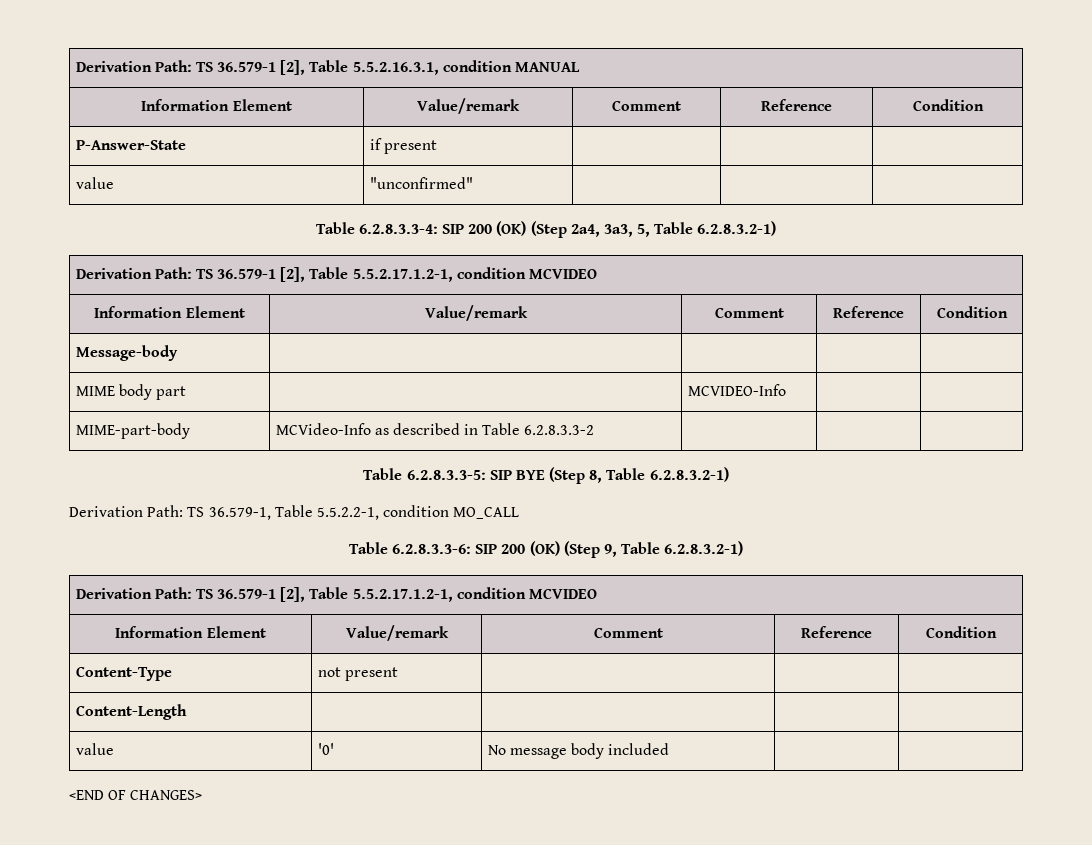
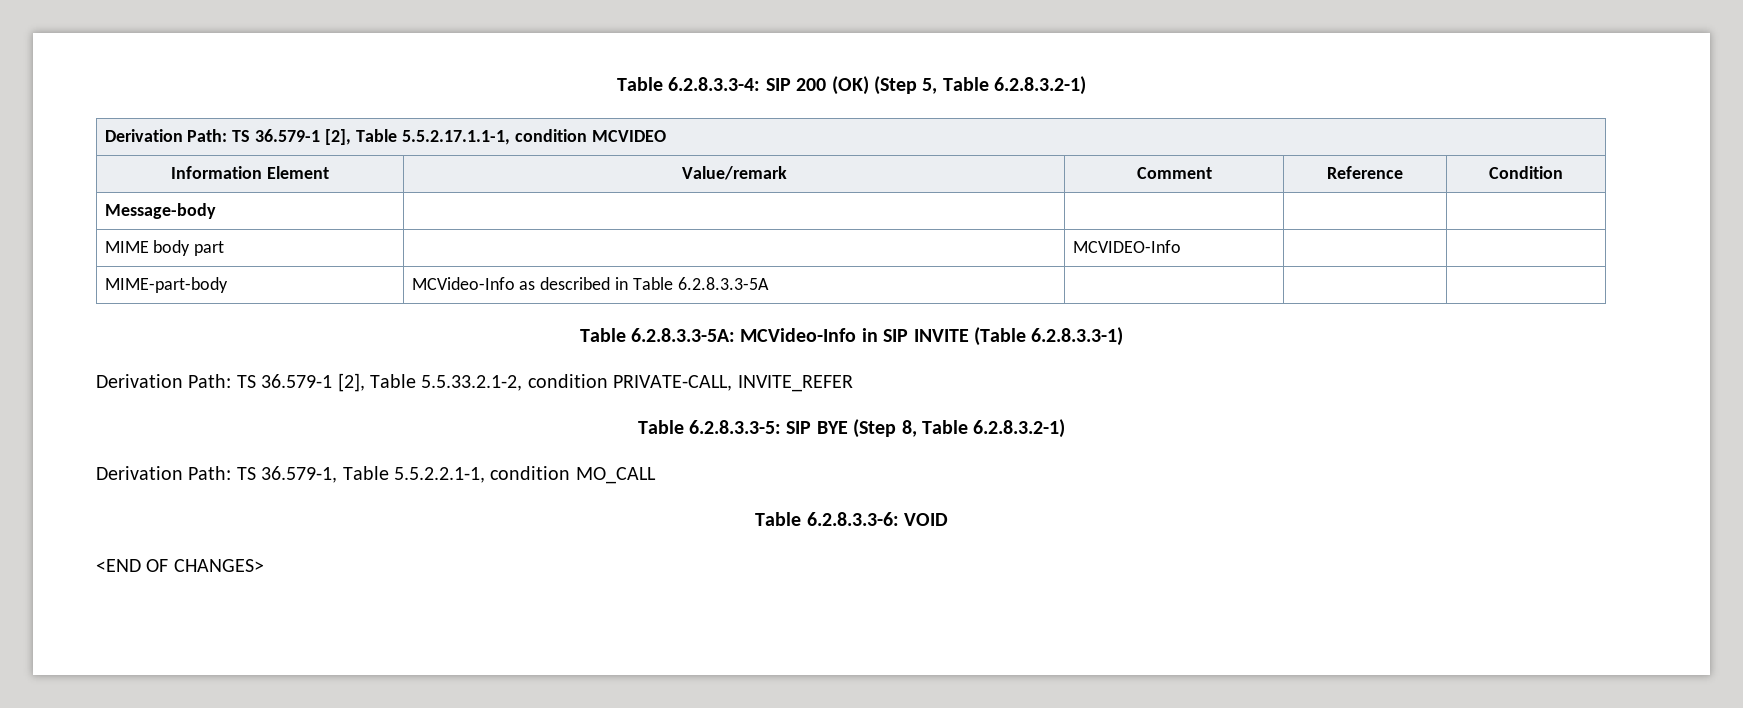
- Derivation Path: TS 36.579-1 [2], Table 5.5.2.16.3.1, condition MANUAL
- Information Element | Value/remark | Comment | Reference | Condition
- P-Answer-State | if present | | |
- value | "unconfirmed" | | |
- Table 6.2.8.3.3-4: SIP 200 (OK) (Step 2a4, 3a3, 5, Table 6.2.8.3.2-1)
- Derivation Path: TS 36.579-1 [2], Table 5.5.2.17.1.2-1, condition MCVIDEO
+ Table 6.2.8.3.3-4: SIP 200 (OK) (Step 5, Table 6.2.8.3.2-1)
+ Derivation Path: TS 36.579-1 [2], Table 5.5.2.17.1.1-1, condition MCVIDEO
- MIME-part-body | MCVideo-Info as described in Table 6.2.8.3.3-2 | | |
+ MIME-part-body | MCVideo-Info as described in Table 6.2.8.3.3-5A | | |
+ Table 6.2.8.3.3-5A: MCVideo-Info in SIP INVITE (Table 6.2.8.3.3-1)
+ Derivation Path: TS 36.579-1 [2], Table 5.5.33.2.1-2, condition PRIVATE-CALL, INVITE_REFER
- Derivation Path: TS 36.579-1, Table 5.5.2.2-1, condition MO_CALL
+ Derivation Path: TS 36.579-1, Table 5.5.2.2.1-1, condition MO_CALL
- Table 6.2.8.3.3-6: SIP 200 (OK) (Step 9, Table 6.2.8.3.2-1)
- Derivation Path: TS 36.579-1 [2], Table 5.5.2.17.1.2-1, condition MCVIDEO
- Information Element | Value/remark | Comment | Reference | Condition
- Content-Type | not present | | |
- Content-Length | | | |
- value | '0' | No message body included | |
+ Table 6.2.8.3.3-6: VOID

